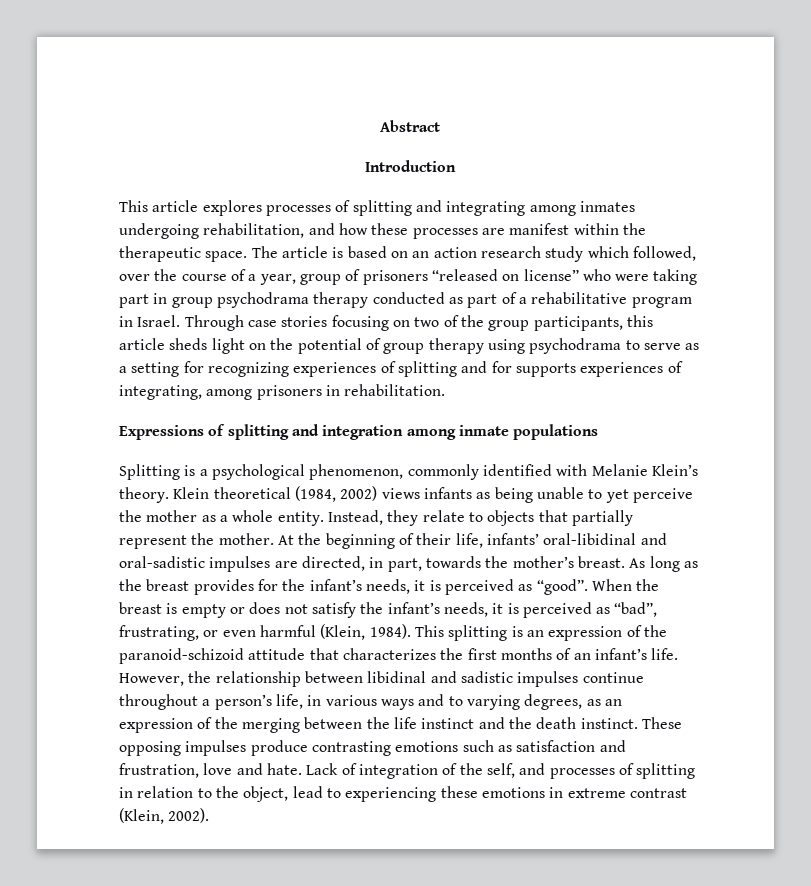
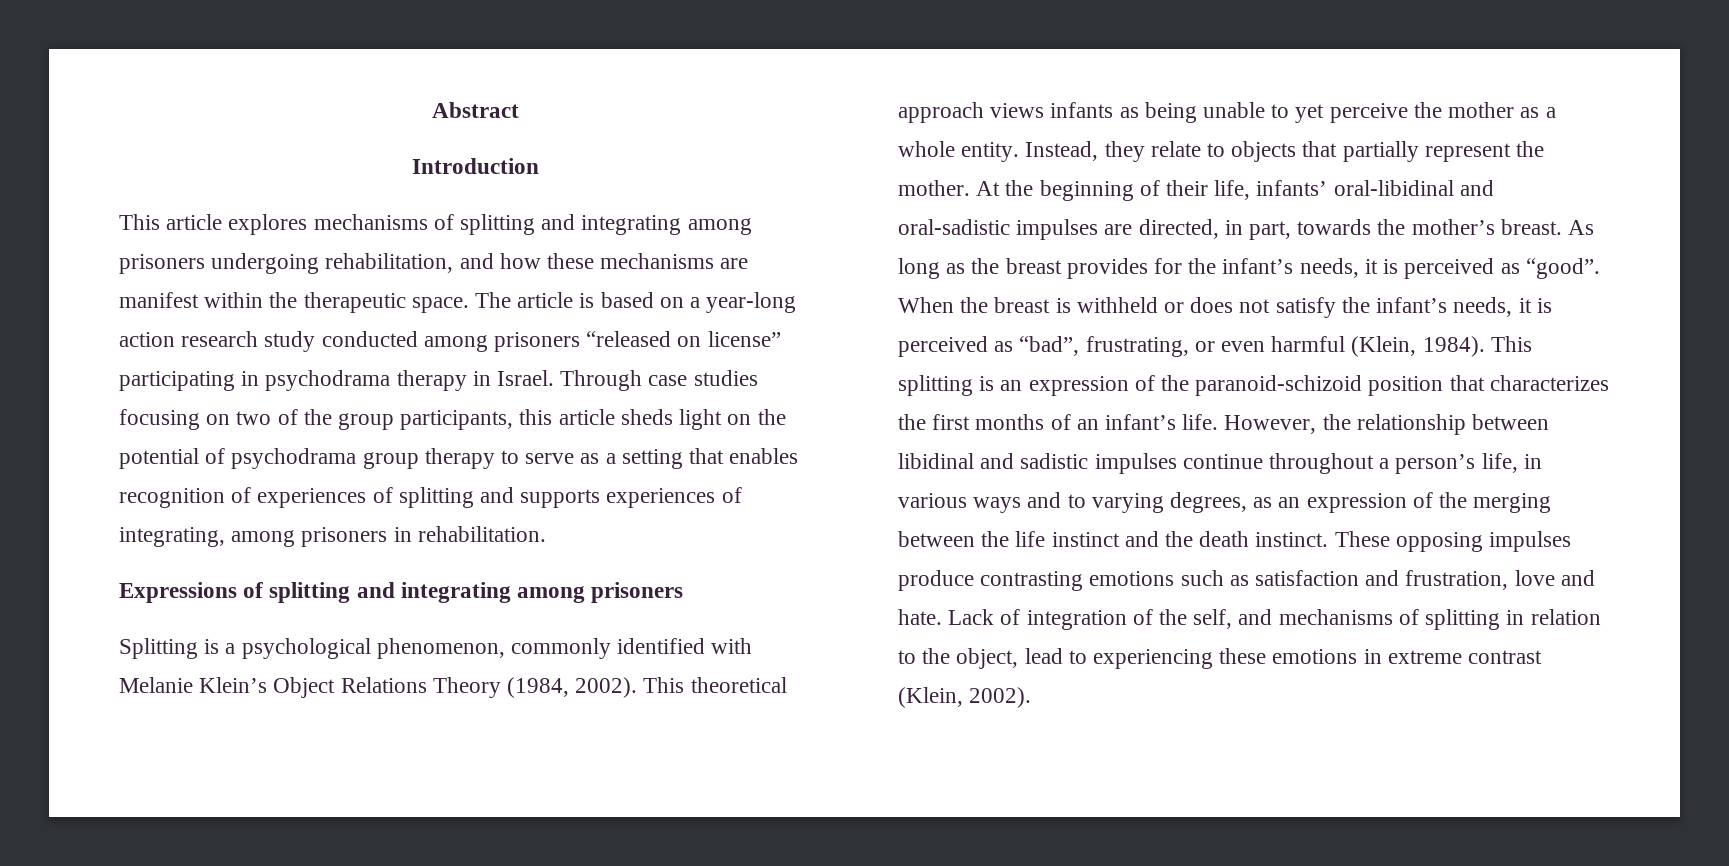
- This article explores processes of splitting and integrating among inmates undergoing rehabilitation, and how these processes are manifest within the therapeutic space.
+ This article explores mechanisms of splitting and integrating among prisoners undergoing rehabilitation, and how these mechanisms are manifest within the therapeutic space.
- The article is based on an action research study which followed, over the course of a year, group of prisoners “released on license” who were taking part in group psychodrama therapy conducted as part of a rehabilitative program in Israel.
+ The article is based on a year-long action research study conducted among prisoners “released on license” participating in psychodrama therapy in Israel.
- Through case stories focusing on two of the group participants, this article sheds light on the potential of group therapy using psychodrama to serve as a setting for recognizing experiences of splitting and for supports experiences of integrating, among prisoners in rehabilitation.
+ Through case studies focusing on two of the group participants, this article sheds light on the potential of psychodrama group therapy to serve as a setting that enables recognition of experiences of splitting and supports experiences of integrating, among prisoners in rehabilitation.
- Expressions of splitting and integration among inmate populations
+ Expressions of splitting and integrating among prisoners
- Splitting is a psychological phenomenon, commonly identified with Melanie Klein’s theory. Klein theoretical (1984, 2002) views infants as being unable to yet perceive the mother as a whole entity.
+ Splitting is a psychological phenomenon, commonly identified with Melanie Klein’s Object Relations Theory (1984, 2002). This theoretical approach views infants as being unable to yet perceive the mother as a whole entity.
- When the breast is empty or does not satisfy the infant’s needs, it is perceived as “bad”, frustrating, or even harmful (Klein, 1984).
+ When the breast is withheld or does not satisfy the infant’s needs, it is perceived as “bad”, frustrating, or even harmful (Klein, 1984).
- This splitting is an expression of the paranoid-schizoid attitude that characterizes the first months of an infant’s life.
+ This splitting is an expression of the paranoid-schizoid position that characterizes the first months of an infant’s life.
- Lack of integration of the self, and processes of splitting in relation to the object, lead to experiencing these emotions in extreme contrast (Klein, 2002).
+ Lack of integration of the self, and mechanisms of splitting in relation to the object, lead to experiencing these emotions in extreme contrast (Klein, 2002).

